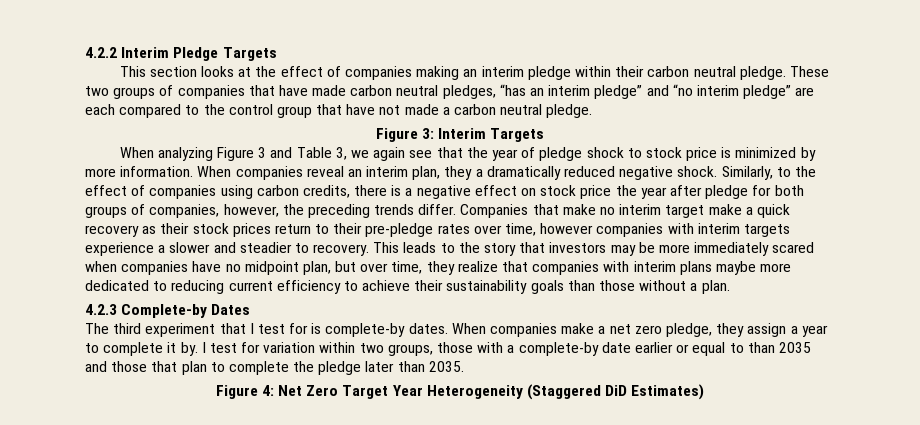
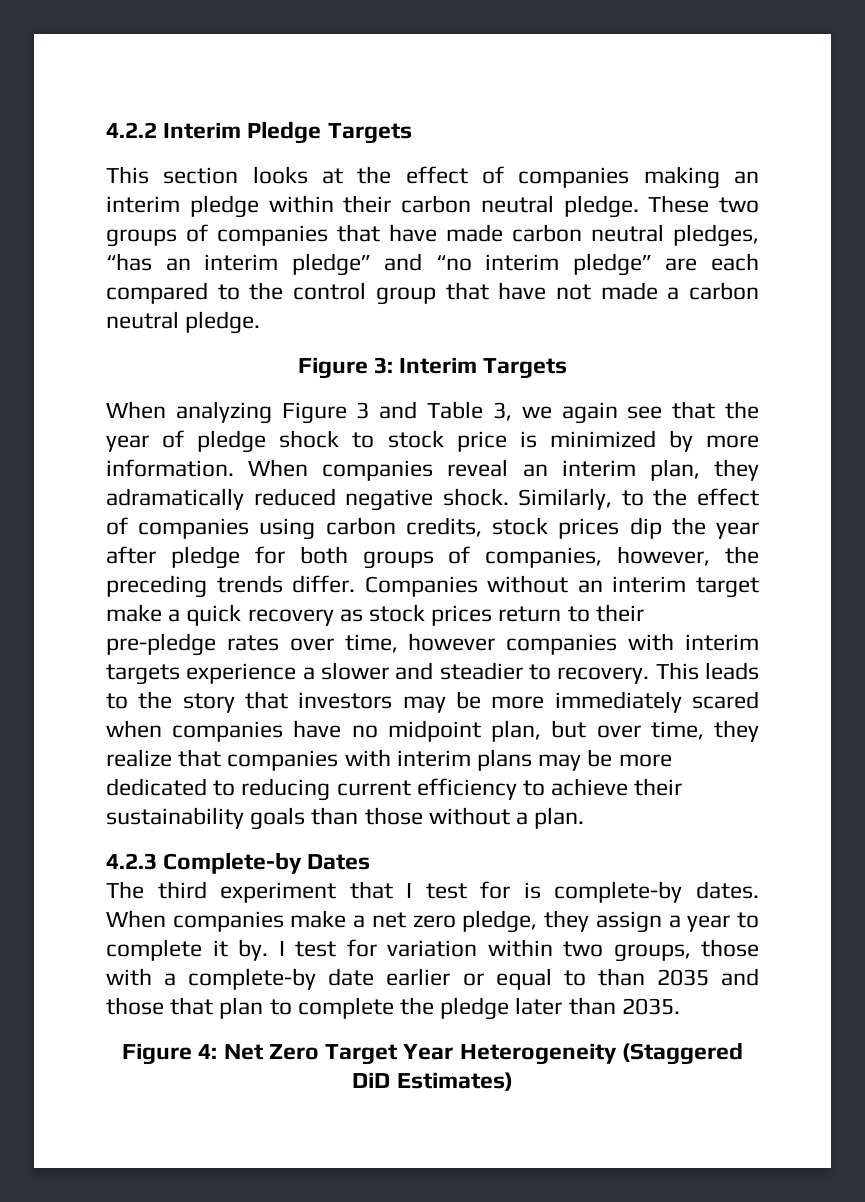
- When companies reveal an interim plan, they a dramatically reduced negative shock.
+ When companies reveal an interim plan, they adramatically reduced negative shock.
- Similarly, to the effect of companies using carbon credits, there is a negative effect on stock price the year after pledge for both groups of companies, however, the preceding trends differ.
+ Similarly, to the effect of companies using carbon credits, stock prices dip the year after pledge for both groups of companies, however, the preceding trends differ.
- Companies that make no interim target make a quick recovery as their stock prices return to their pre-pledge rates over time, however companies with interim targets experience a slower and steadier to recovery.
+ Companies without an interim target make a quick recovery as stock prices return to their pre-pledge rates over time, however companies with interim targets experience a slower and steadier to recovery.
- This leads to the story that investors may be more immediately scared when companies have no midpoint plan, but over time, they realize that companies with interim plans maybe more dedicated to reducing current efficiency to achieve their sustainability goals than those without a plan.
+ This leads to the story that investors may be more immediately scared when companies have no midpoint plan, but over time, they realize that companies with interim plans may be more dedicated to reducing current efficiency to achieve their sustainability goals than those without a plan.

